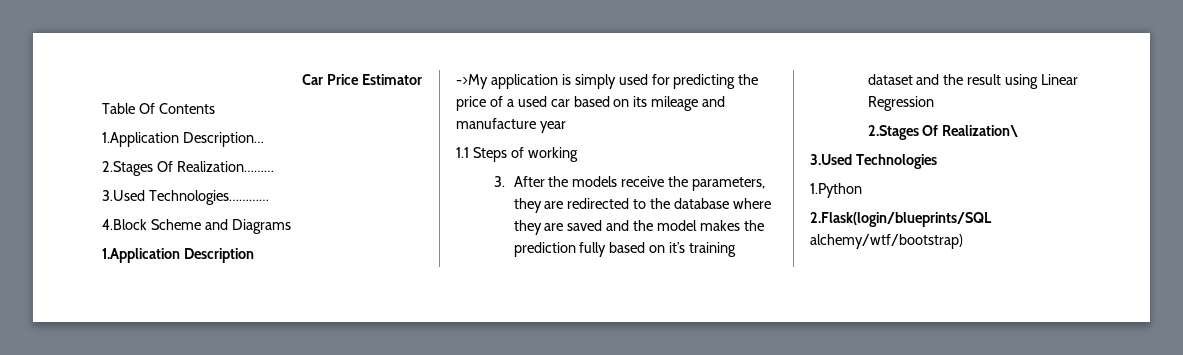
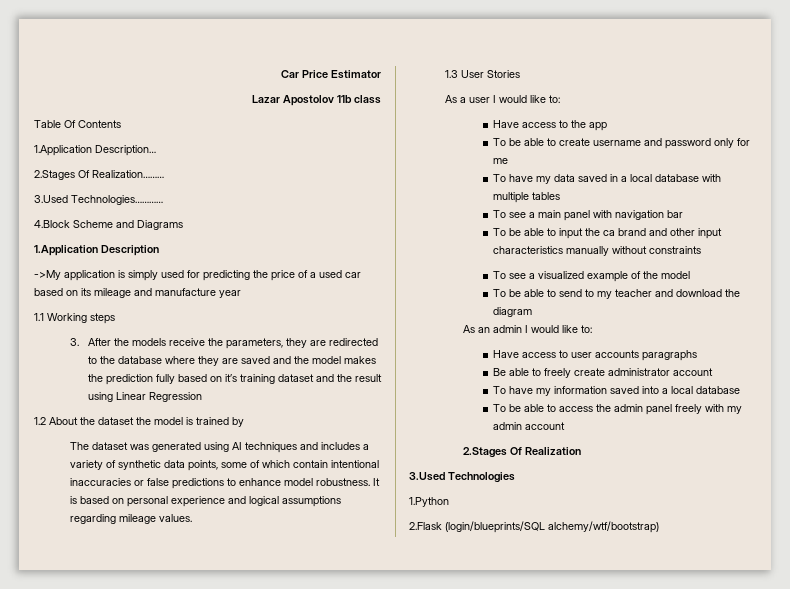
+ Lazar Apostolov 11b class
- 1.1 Steps of working
+ 1.1 Working steps
- 2.Stages Of Realization\
+ 1.2 About the dataset the model is trained by
+ The dataset was generated using AI techniques and includes a variety of synthetic data points, some of which contain intentional inaccuracies or false predictions to enhance model robustness. It is based on personal experience and logical assumptions regarding mileage values.
+ 1.3 User Stories
+ As a user I would like to:
+ Have access to the app
+ To be able to create username and password only for me
+ To have my data saved in a local database with multiple tables
+ To see a main panel with navigation bar
+ To be able to input the ca brand and other input characteristics manually without constraints
+ To see a visualized example of the model
+ To be able to send to my teacher and download the diagram
+ As an admin I would like to:
+ Have access to user accounts paragraphs
+ Be able to freely create administrator account
+ To have my information saved into a local database
+ To be able to access the admin panel freely with my admin account
+ 2.Stages Of Realization
- 2.Flask(login/blueprints/SQL alchemy/wtf/bootstrap)
+ 2.Flask (login/blueprints/SQL alchemy/wtf/bootstrap)

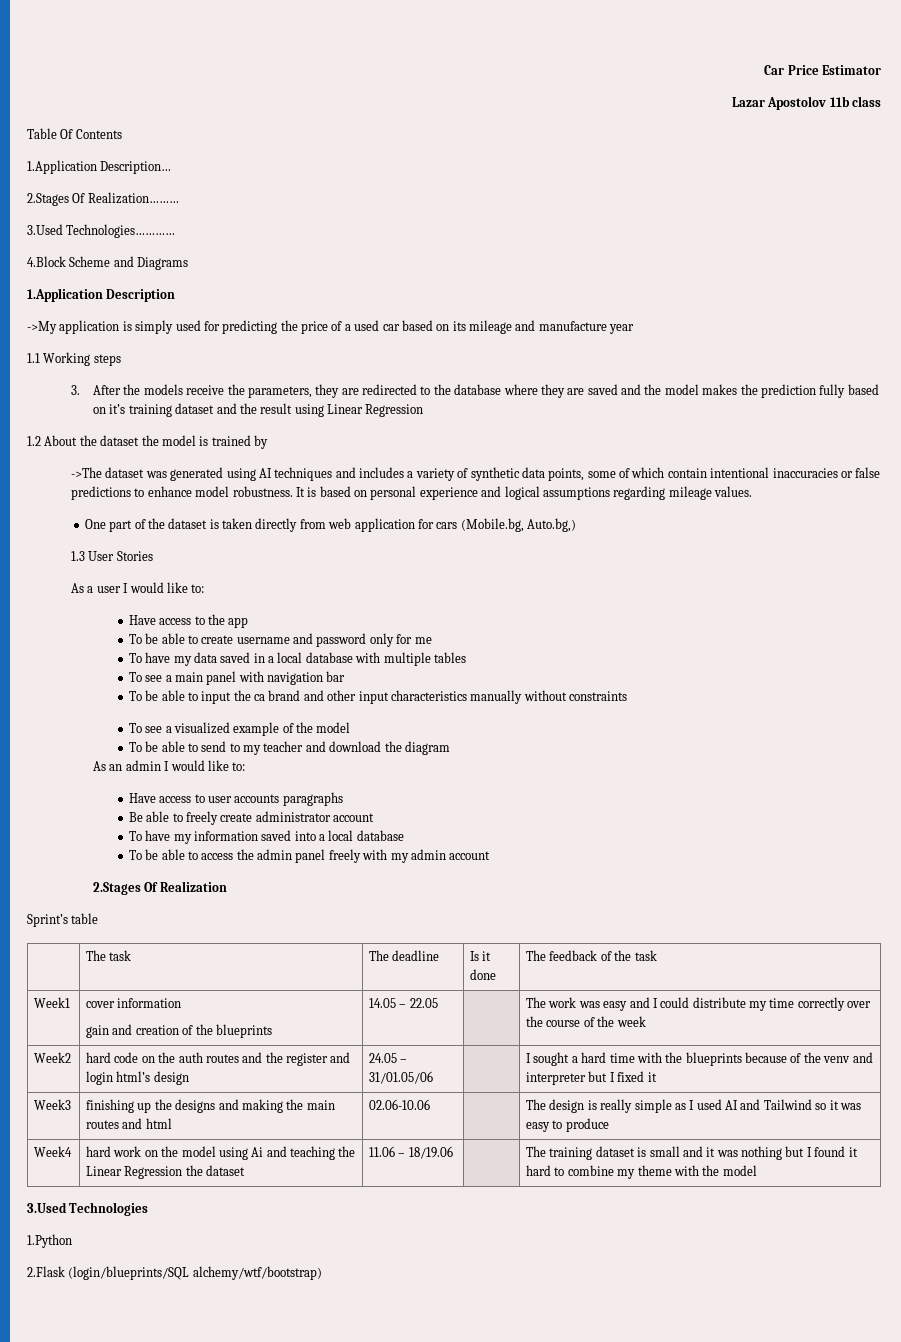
- The dataset was generated using AI techniques and includes a variety of synthetic data points, some of which contain intentional inaccuracies or false predictions to enhance model robustness.
+ ->The dataset was generated using AI techniques and includes a variety of synthetic data points, some of which contain intentional inaccuracies or false predictions to enhance model robustness.
+ One part of the dataset is taken directly from web application for cars (Mobile.bg, Auto.bg,)
+ Sprint’s table
+ | The task | The deadline | Is it done | The feedback of the task
+ Week1 | cover information
+ gain and creation of the blueprints | 14.05 – 22.05 | | The work was easy and I could distribute my time correctly over the course of the week
+ Week2 | hard code on the auth routes and the register and login html’s design | 24.05 – 31/01.05/06 | | I sought a hard time with the blueprints because of the venv and interpreter but I fixed it
+ Week3 | finishing up the designs and making the main routes and html | 02.06-10.06 | | The design is really simple as I used AI and Tailwind so it was easy to produce
+ Week4 | hard work on the model using Ai and teaching the Linear Regression the dataset | 11.06 – 18/19.06 | | The training dataset is small and it was nothing but I found it hard to combine my theme with the model

